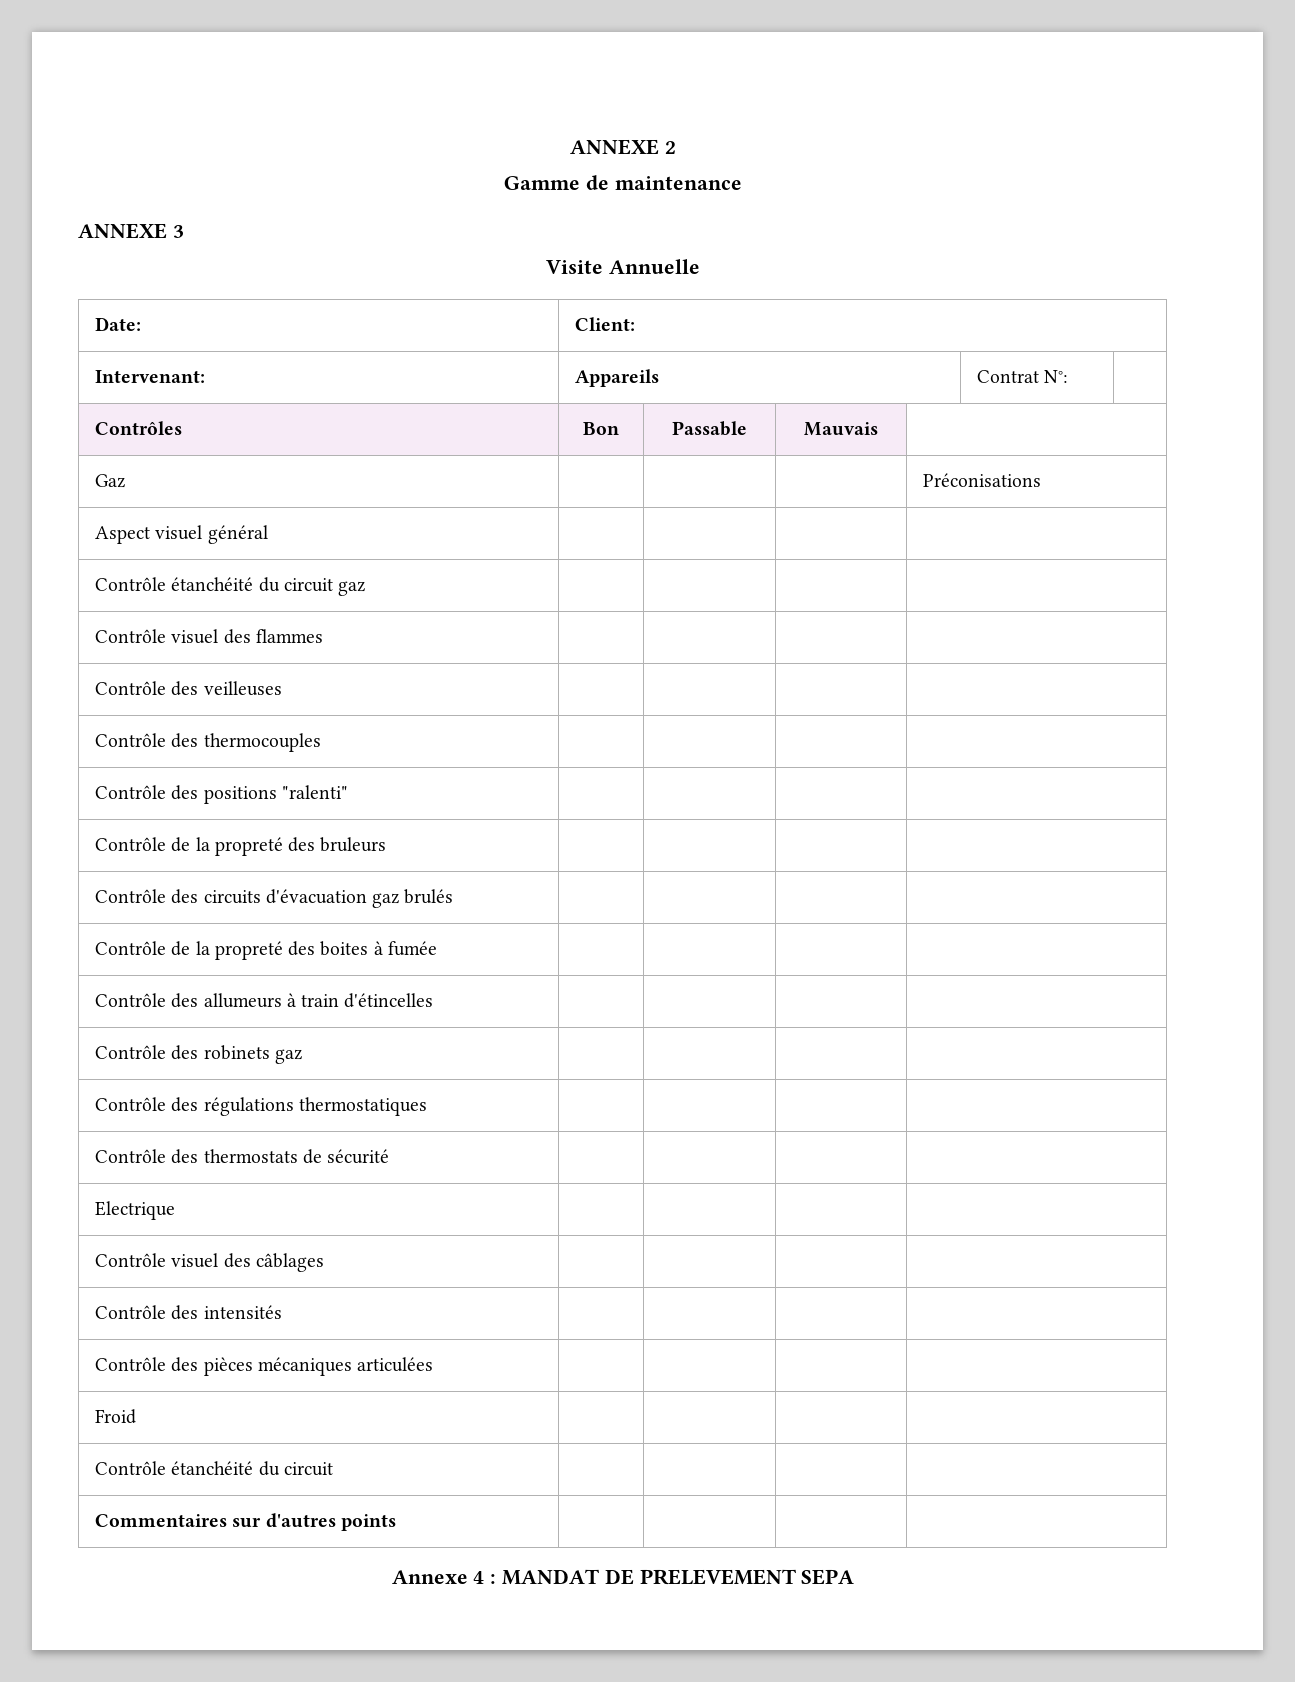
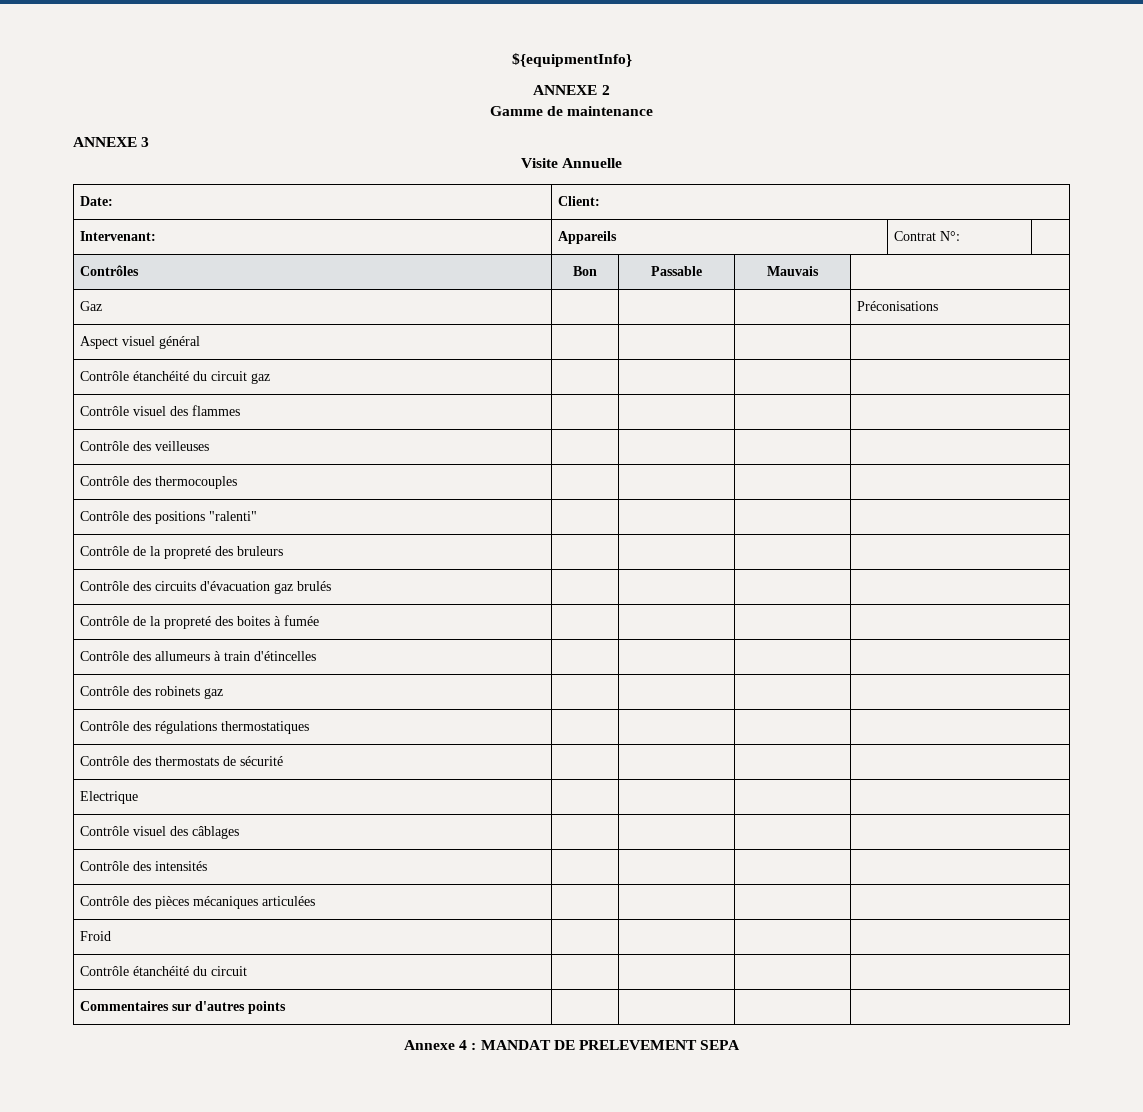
+ ${equipmentInfo}

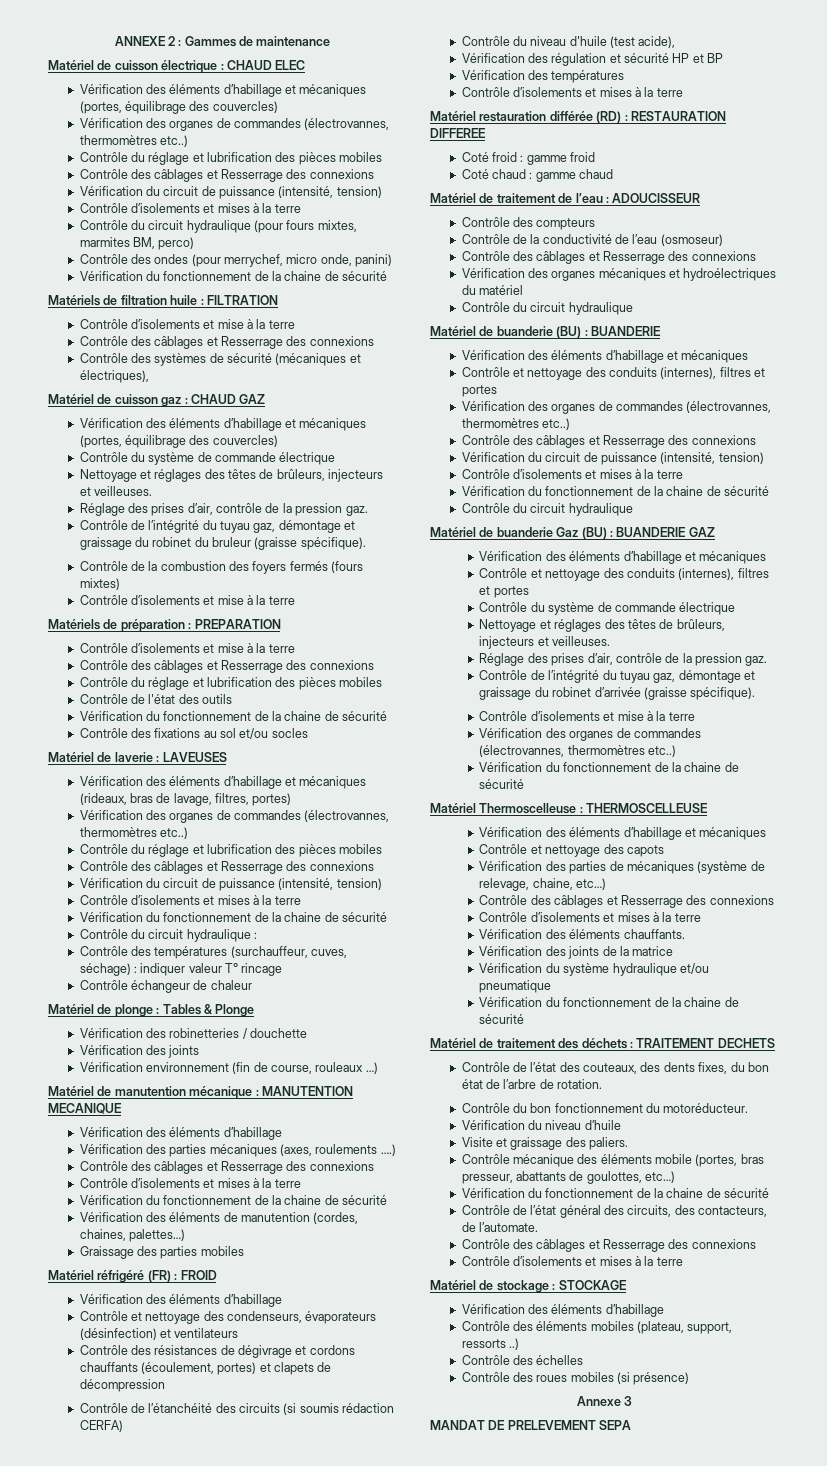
- ${equipmentInfo}
- ANNEXE 2
- Gamme de maintenance
+ ANNEXE 2 : Gammes de maintenance
- ANNEXE 3
- Visite Annuelle
- Date: | Client:
- Intervenant: | Appareils | Contrat N°: |
- Contrôles | Bon | Passable | Mauvais |
- Gaz | | | | Préconisations
- Aspect visuel général | | | |
- Contrôle étanchéité du circuit gaz | | | |
- Contrôle visuel des flammes | | | |
- Contrôle des veilleuses | | | |
- Contrôle des thermocouples | | | |
- Contrôle des positions "ralenti" | | | |
- Contrôle de la propreté des bruleurs | | | |
- Contrôle des circuits d'évacuation gaz brulés | | | |
- Contrôle de la propreté des boites à fumée | | | |
- Contrôle des allumeurs à train d'étincelles | | | |
- Contrôle des robinets gaz | | | |
- Contrôle des régulations thermostatiques | | | |
- Contrôle des thermostats de sécurité | | | |
- Electrique | | | |
- Contrôle visuel des câblages | | | |
- Contrôle des intensités | | | |
- Contrôle des pièces mécaniques articulées | | | |
- Froid | | | |
- Contrôle étanchéité du circuit | | | |
- Commentaires sur d'autres points | | | |
+ Matériel de cuisson électrique : CHAUD ELEC
+ Vérification des éléments d’habillage et mécaniques (portes, équilibrage des couvercles)
+ Vérification des organes de commandes (électrovannes, thermomètres etc..)
+ Contrôle du réglage et lubrification des pièces mobiles
+ Contrôle des câblages et Resserrage des connexions
+ Vérification du circuit de puissance (intensité, tension)
+ Contrôle d’isolements et mises à la terre
+ Contrôle du circuit hydraulique (pour fours mixtes, marmites BM, perco)
+ Contrôle des ondes (pour merrychef, micro onde, panini)
+ Vérification du fonctionnement de la chaine de sécurité
+ Matériels de filtration huile : FILTRATION
+ Contrôle d’isolements et mise à la terre
+ Contrôle des câblages et Resserrage des connexions
+ Contrôle des systèmes de sécurité (mécaniques et électriques),
+ Matériel de cuisson gaz : CHAUD GAZ
+ Vérification des éléments d’habillage et mécaniques (portes, équilibrage des couvercles)
+ Contrôle du système de commande électrique
+ Nettoyage et réglages des têtes de brûleurs, injecteurs et veilleuses.
+ Réglage des prises d’air, contrôle de la pression gaz.
+ Contrôle de l’intégrité du tuyau gaz, démontage et graissage du robinet du bruleur (graisse spécifique).
+ Contrôle de la combustion des foyers fermés (fours mixtes)
+ Contrôle d’isolements et mise à la terre
+ Matériels de préparation : PREPARATION
+ Contrôle d’isolements et mise à la terre
+ Contrôle des câblages et Resserrage des connexions
+ Contrôle du réglage et lubrification des pièces mobiles
+ Contrôle de l'état des outils
+ Vérification du fonctionnement de la chaine de sécurité
+ Contrôle des fixations au sol et/ou socles
+ Matériel de laverie : LAVEUSES
+ Vérification des éléments d’habillage et mécaniques (rideaux, bras de lavage, filtres, portes)
+ Vérification des organes de commandes (électrovannes, thermomètres etc..)
+ Contrôle du réglage et lubrification des pièces mobiles
+ Contrôle des câblages et Resserrage des connexions
+ Vérification du circuit de puissance (intensité, tension)
+ Contrôle d’isolements et mises à la terre
+ Vérification du fonctionnement de la chaine de sécurité
+ Contrôle du circuit hydraulique :
+ Contrôle des températures (surchauffeur, cuves, séchage) : indiquer valeur T° rincage
+ Contrôle échangeur de chaleur
+ Matériel de plonge : Tables & Plonge
+ Vérification des robinetteries / douchette
+ Vérification des joints
+ Vérification environnement (fin de course, rouleaux …)
+ Matériel de manutention mécanique : MANUTENTION MECANIQUE
+ Vérification des éléments d’habillage
+ Vérification des parties mécaniques (axes, roulements ….)
+ Contrôle des câblages et Resserrage des connexions
+ Contrôle d’isolements et mises à la terre
+ Vérification du fonctionnement de la chaine de sécurité
+ Vérification des éléments de manutention (cordes, chaines, palettes…)
+ Graissage des parties mobiles
+ Matériel réfrigéré (FR) : FROID
+ Vérification des éléments d’habillage
+ Contrôle et nettoyage des condenseurs, évaporateurs (désinfection) et ventilateurs
+ Contrôle des résistances de dégivrage et cordons chauffants (écoulement, portes) et clapets de décompression
+ Contrôle de l’étanchéité des circuits (si soumis rédaction CERFA)
+ Contrôle du niveau d'huile (test acide),
+ Vérification des régulation et sécurité HP et BP
+ Vérification des températures
+ Contrôle d’isolements et mises à la terre
+ Matériel restauration différée (RD) : RESTAURATION DIFFEREE
+ Coté froid : gamme froid
+ Coté chaud : gamme chaud
+ Matériel de traitement de l’eau : ADOUCISSEUR
+ Contrôle des compteurs
+ Contrôle de la conductivité de l’eau (osmoseur)
+ Contrôle des câblages et Resserrage des connexions
+ Vérification des organes mécaniques et hydroélectriques du matériel
+ Contrôle du circuit hydraulique
+ Matériel de buanderie (BU) : BUANDERIE
+ Vérification des éléments d’habillage et mécaniques
+ Contrôle et nettoyage des conduits (internes), filtres et portes
+ Vérification des organes de commandes (électrovannes, thermomètres etc..)
+ Contrôle des câblages et Resserrage des connexions
+ Vérification du circuit de puissance (intensité, tension)
+ Contrôle d’isolements et mises à la terre
+ Vérification du fonctionnement de la chaine de sécurité
+ Contrôle du circuit hydraulique
+ Matériel de buanderie Gaz (BU) : BUANDERIE GAZ
+ Vérification des éléments d’habillage et mécaniques
+ Contrôle et nettoyage des conduits (internes), filtres et portes
+ Contrôle du système de commande électrique
+ Nettoyage et réglages des têtes de brûleurs, injecteurs et veilleuses.
+ Réglage des prises d’air, contrôle de la pression gaz.
+ Contrôle de l’intégrité du tuyau gaz, démontage et graissage du robinet d’arrivée (graisse spécifique).
+ Contrôle d’isolements et mise à la terre
+ Vérification des organes de commandes (électrovannes, thermomètres etc..)
+ Vérification du fonctionnement de la chaine de sécurité
+ Matériel Thermoscelleuse : THERMOSCELLEUSE
+ Vérification des éléments d’habillage et mécaniques
+ Contrôle et nettoyage des capots
+ Vérification des parties de mécaniques (système de relevage, chaine, etc…)
+ Contrôle des câblages et Resserrage des connexions
+ Contrôle d’isolements et mises à la terre
+ Vérification des éléments chauffants.
+ Vérification des joints de la matrice
+ Vérification du système hydraulique et/ou pneumatique
+ Vérification du fonctionnement de la chaine de sécurité
+ Matériel de traitement des déchets : TRAITEMENT DECHETS
+ Contrôle de l’état des couteaux, des dents fixes, du bon état de l’arbre de rotation.
+ Contrôle du bon fonctionnement du motoréducteur.
+ Vérification du niveau d’huile
+ Visite et graissage des paliers.
+ Contrôle mécanique des éléments mobile (portes, bras presseur, abattants de goulottes, etc…)
+ Vérification du fonctionnement de la chaine de sécurité
+ Contrôle de l’état général des circuits, des contacteurs, de l’automate.
+ Contrôle des câblages et Resserrage des connexions
+ Contrôle d’isolements et mises à la terre
+ Matériel de stockage : STOCKAGE
+ Vérification des éléments d’habillage
+ Contrôle des éléments mobiles (plateau, support, ressorts ..)
+ Contrôle des échelles
+ Contrôle des roues mobiles (si présence)
- Annexe 4 : MANDAT DE PRELEVEMENT SEPA
+ Annexe 3
+ MANDAT DE PRELEVEMENT SEPA

